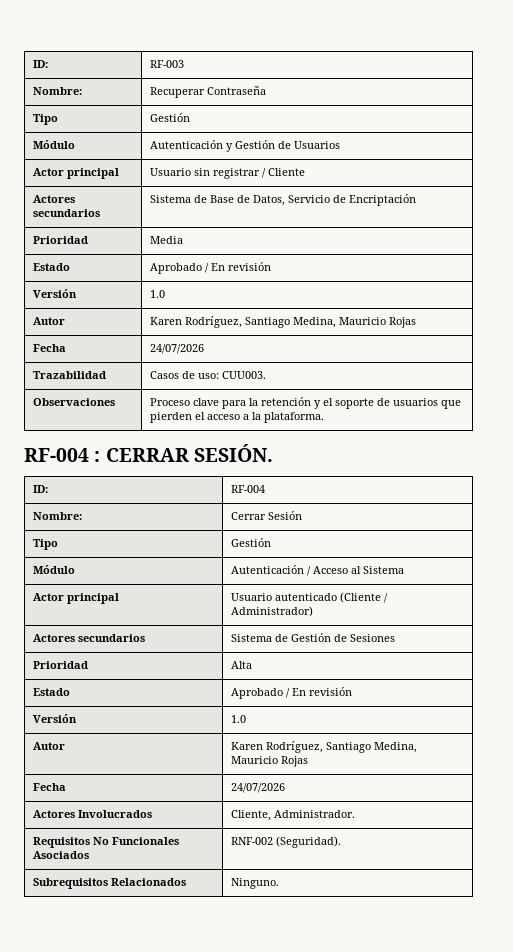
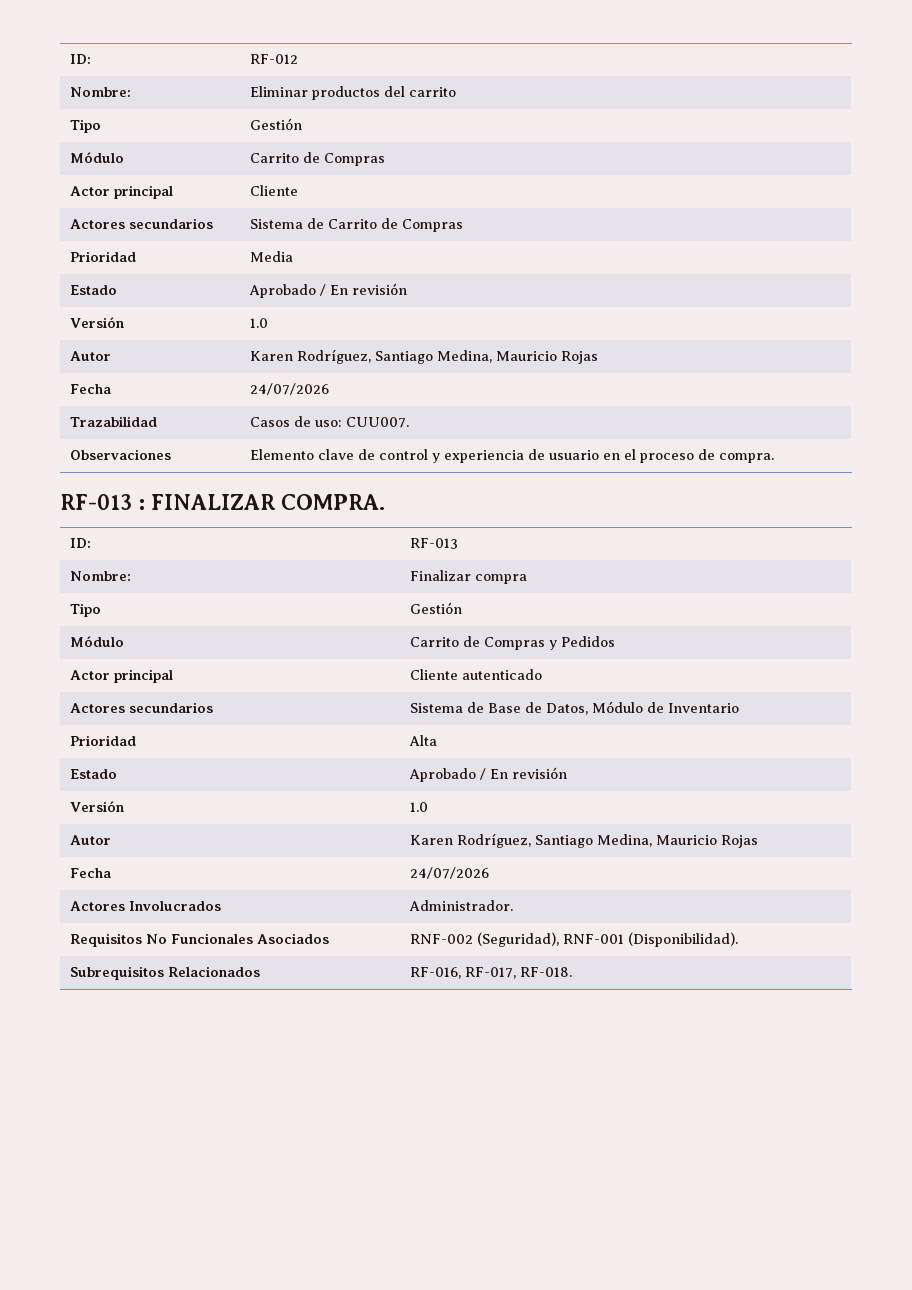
- ID: | RF-003
- Nombre: | Recuperar Contraseña
+ ID: | RF-012
+ Nombre: | Eliminar productos del carrito
  Tipo | Gestión
- Módulo | Autenticación y Gestión de Usuarios
- Actor principal | Usuario sin registrar / Cliente
+ Módulo | Carrito de Compras
+ Actor principal | Cliente
- Actores secundarios | Sistema de Base de Datos, Servicio de Encriptación
+ Actores secundarios | Sistema de Carrito de Compras
- Trazabilidad | Casos de uso: CUU003.
+ Trazabilidad | Casos de uso: CUU007.
- Observaciones | Proceso clave para la retención y el soporte de usuarios que pierden el acceso a la plataforma.
- RF-004 : CERRAR SESIÓN.
- ID: | RF-004
- Nombre: | Cerrar Sesión
+ Observaciones | Elemento clave de control y experiencia de usuario en el proceso de compra.
+ RF-013 : FINALIZAR COMPRA.
+ ID: | RF-013
+ Nombre: | Finalizar compra
  Tipo | Gestión
- Módulo | Autenticación / Acceso al Sistema
- Actor principal | Usuario autenticado (Cliente / Administrador)
- Actores secundarios | Sistema de Gestión de Sesiones
+ Módulo | Carrito de Compras y Pedidos
+ Actor principal | Cliente autenticado
+ Actores secundarios | Sistema de Base de Datos, Módulo de Inventario
- Actores Involucrados | Cliente, Administrador.
+ Actores Involucrados | Administrador.
- Requisitos No Funcionales Asociados | RNF-002 (Seguridad).
+ Requisitos No Funcionales Asociados | RNF-002 (Seguridad), RNF-001 (Disponibilidad).
- Subrequisitos Relacionados | Ninguno.
+ Subrequisitos Relacionados | RF-016, RF-017, RF-018.

